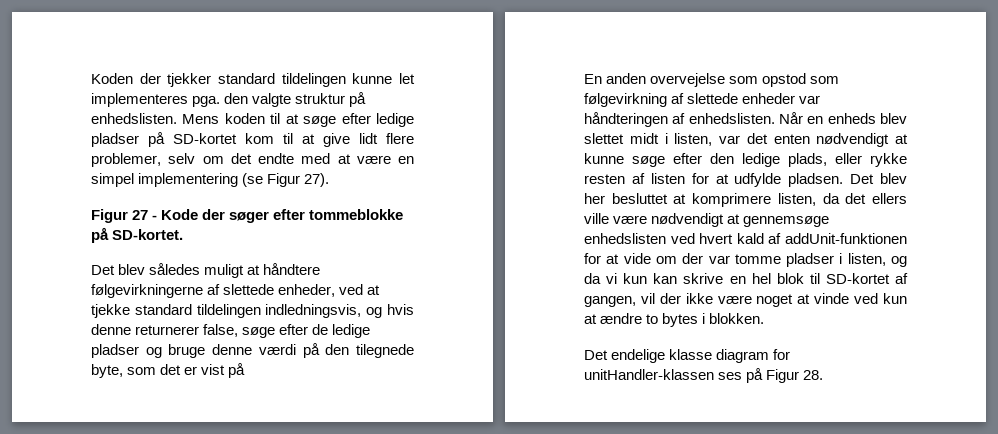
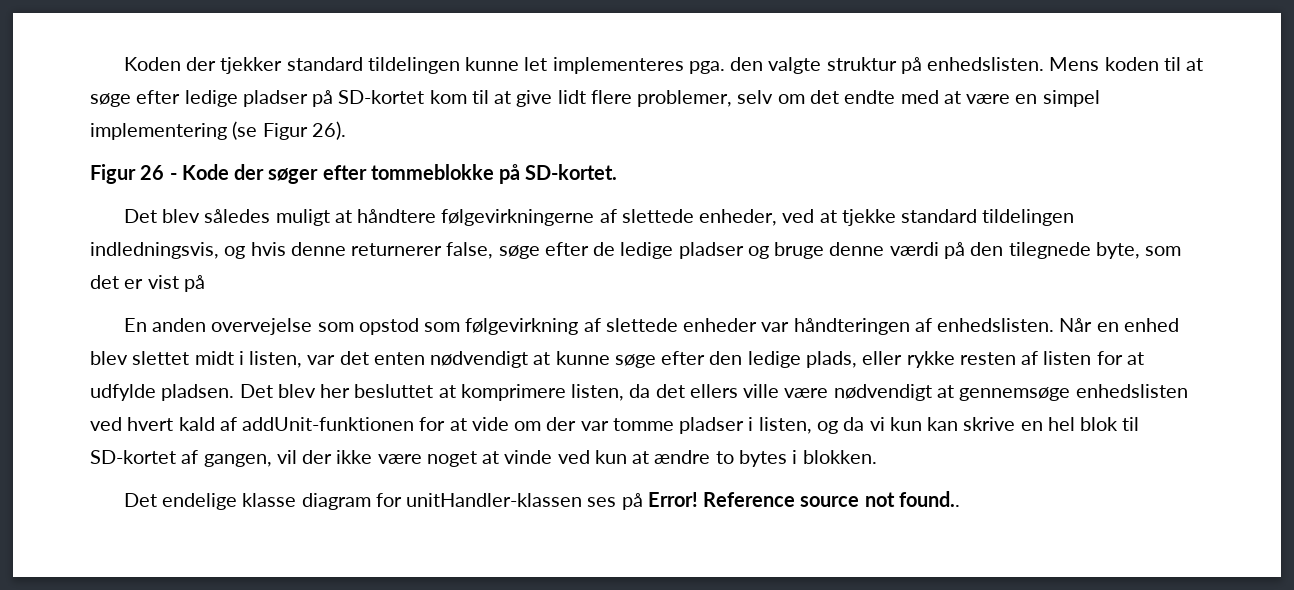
- Mens koden til at søge efter ledige pladser på SD-kortet kom til at give lidt flere problemer, selv om det endte med at være en simpel implementering (se Figur 27).
- Figur 27 - Kode der søger efter tommeblokke på SD-kortet.
+ Mens koden til at søge efter ledige pladser på SD-kortet kom til at give lidt flere problemer, selv om det endte med at være en simpel implementering (se Figur 26).
+ Figur 26 - Kode der søger efter tommeblokke på SD-kortet.
- Når en enheds blev slettet midt i listen, var det enten nødvendigt at kunne søge efter den ledige plads, eller rykke resten af listen for at udfylde pladsen.
+ Når en enhed blev slettet midt i listen, var det enten nødvendigt at kunne søge efter den ledige plads, eller rykke resten af listen for at udfylde pladsen.
- Det endelige klasse diagram for unitHandler-klassen ses på Figur 28.
+ Det endelige klasse diagram for unitHandler-klassen ses på Error! Reference source not found..

